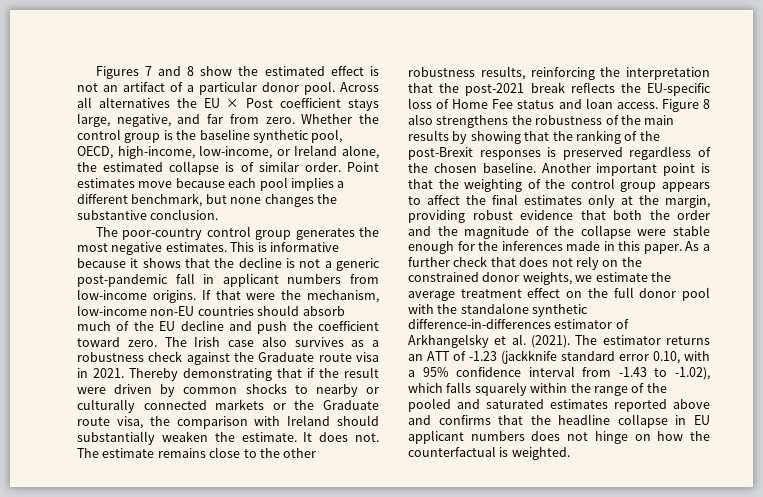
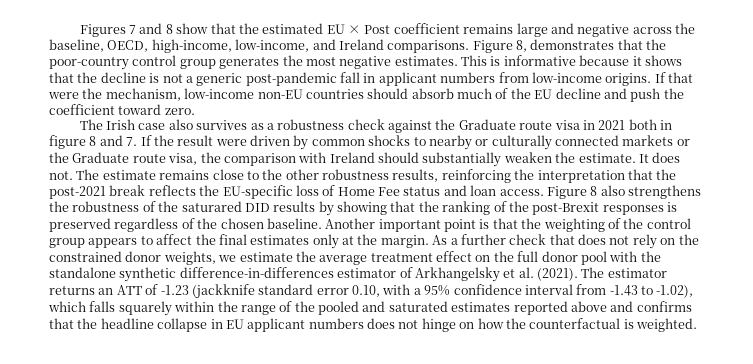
- Figures 7 and 8 show the estimated effect is not an artifact of a particular donor pool. Across all alternatives the EU × Post coefficient stays large, negative, and far from zero. Whether the control group is the baseline synthetic pool, OECD, high-income, low-income, or Ireland alone, the estimated collapse is of similar order. Point estimates move because each pool implies a different benchmark, but none changes the substantive conclusion.
- The poor-country control group generates the most negative estimates.
+ Figures 7 and 8 show that the estimated EU × Post coefficient remains large and negative across the baseline, OECD, high-income, low-income, and Ireland comparisons. Figure 8, demonstrates that the poor-country control group generates the most negative estimates.
- If that were the mechanism, low-income non-EU countries should absorb much of the EU decline and push the coefficient toward zero. The Irish case also survives as a robustness check against the Graduate route visa in 2021. Thereby demonstrating that if the result were driven by common shocks to nearby or culturally connected markets or the Graduate route visa, the comparison with Ireland should substantially weaken the estimate.
+ If that were the mechanism, low-income non-EU countries should absorb much of the EU decline and push the coefficient toward zero.
+ The Irish case also survives as a robustness check against the Graduate route visa in 2021 both in figure 8 and 7. If the result were driven by common shocks to nearby or culturally connected markets or the Graduate route visa, the comparison with Ireland should substantially weaken the estimate.
- Figure 8 also strengthens the robustness of the main results by showing that the ranking of the post-Brexit responses is preserved regardless of the chosen baseline.
+ Figure 8 also strengthens the robustness of the saturared DID results by showing that the ranking of the post-Brexit responses is preserved regardless of the chosen baseline.
- Another important point is that the weighting of the control group appears to affect the final estimates only at the margin, providing robust evidence that both the order and the magnitude of the collapse were stable enough for the inferences made in this paper.
+ Another important point is that the weighting of the control group appears to affect the final estimates only at the margin.

